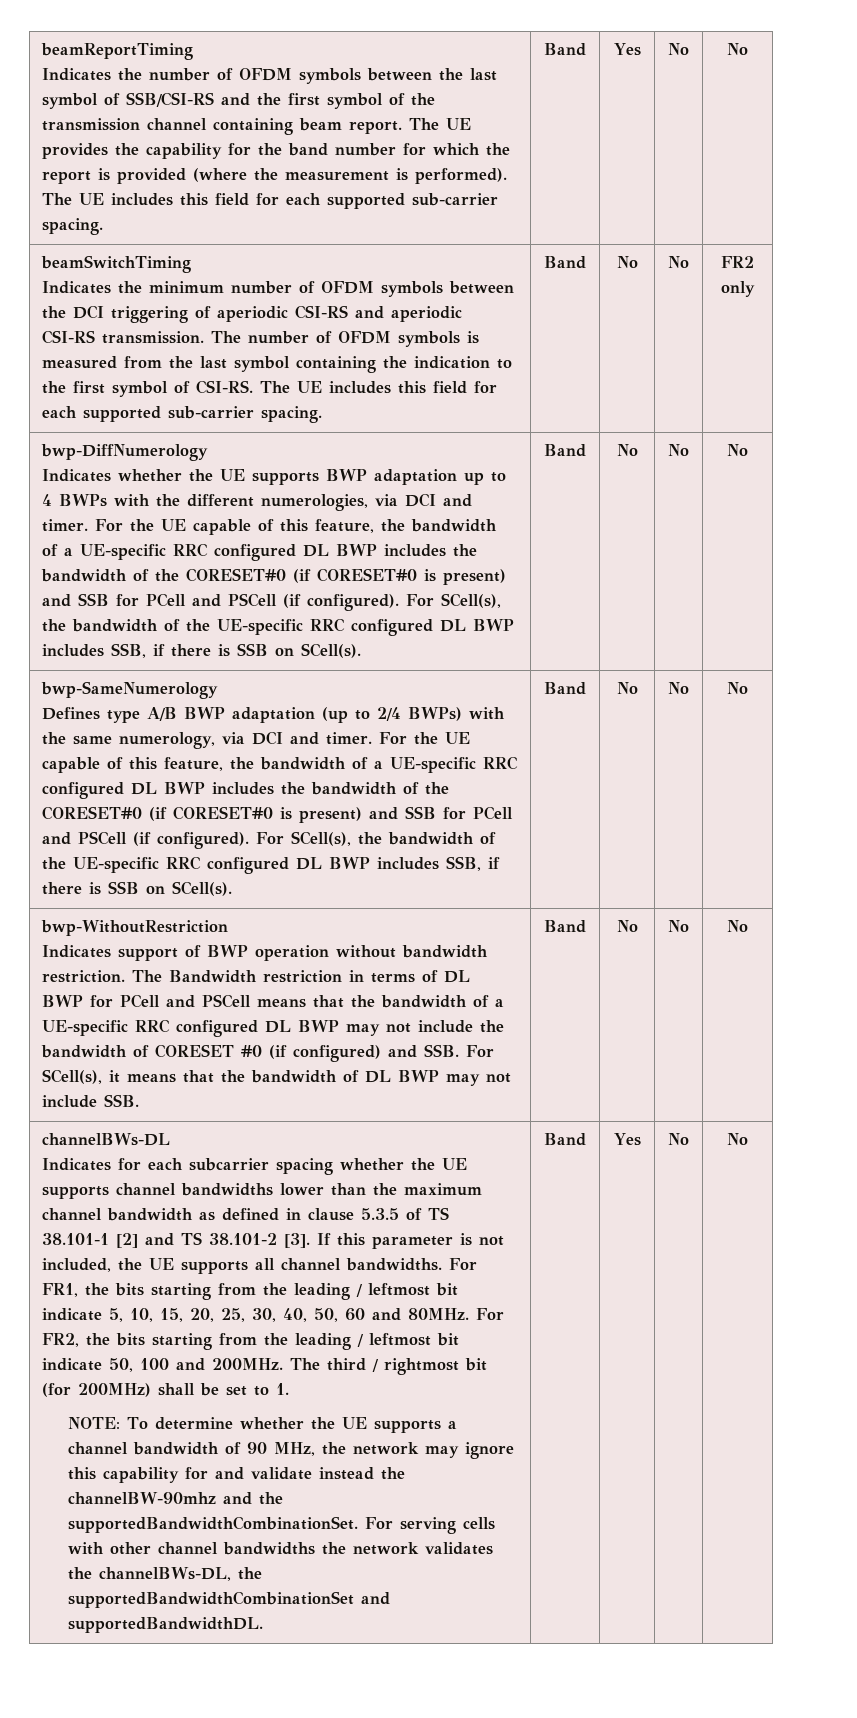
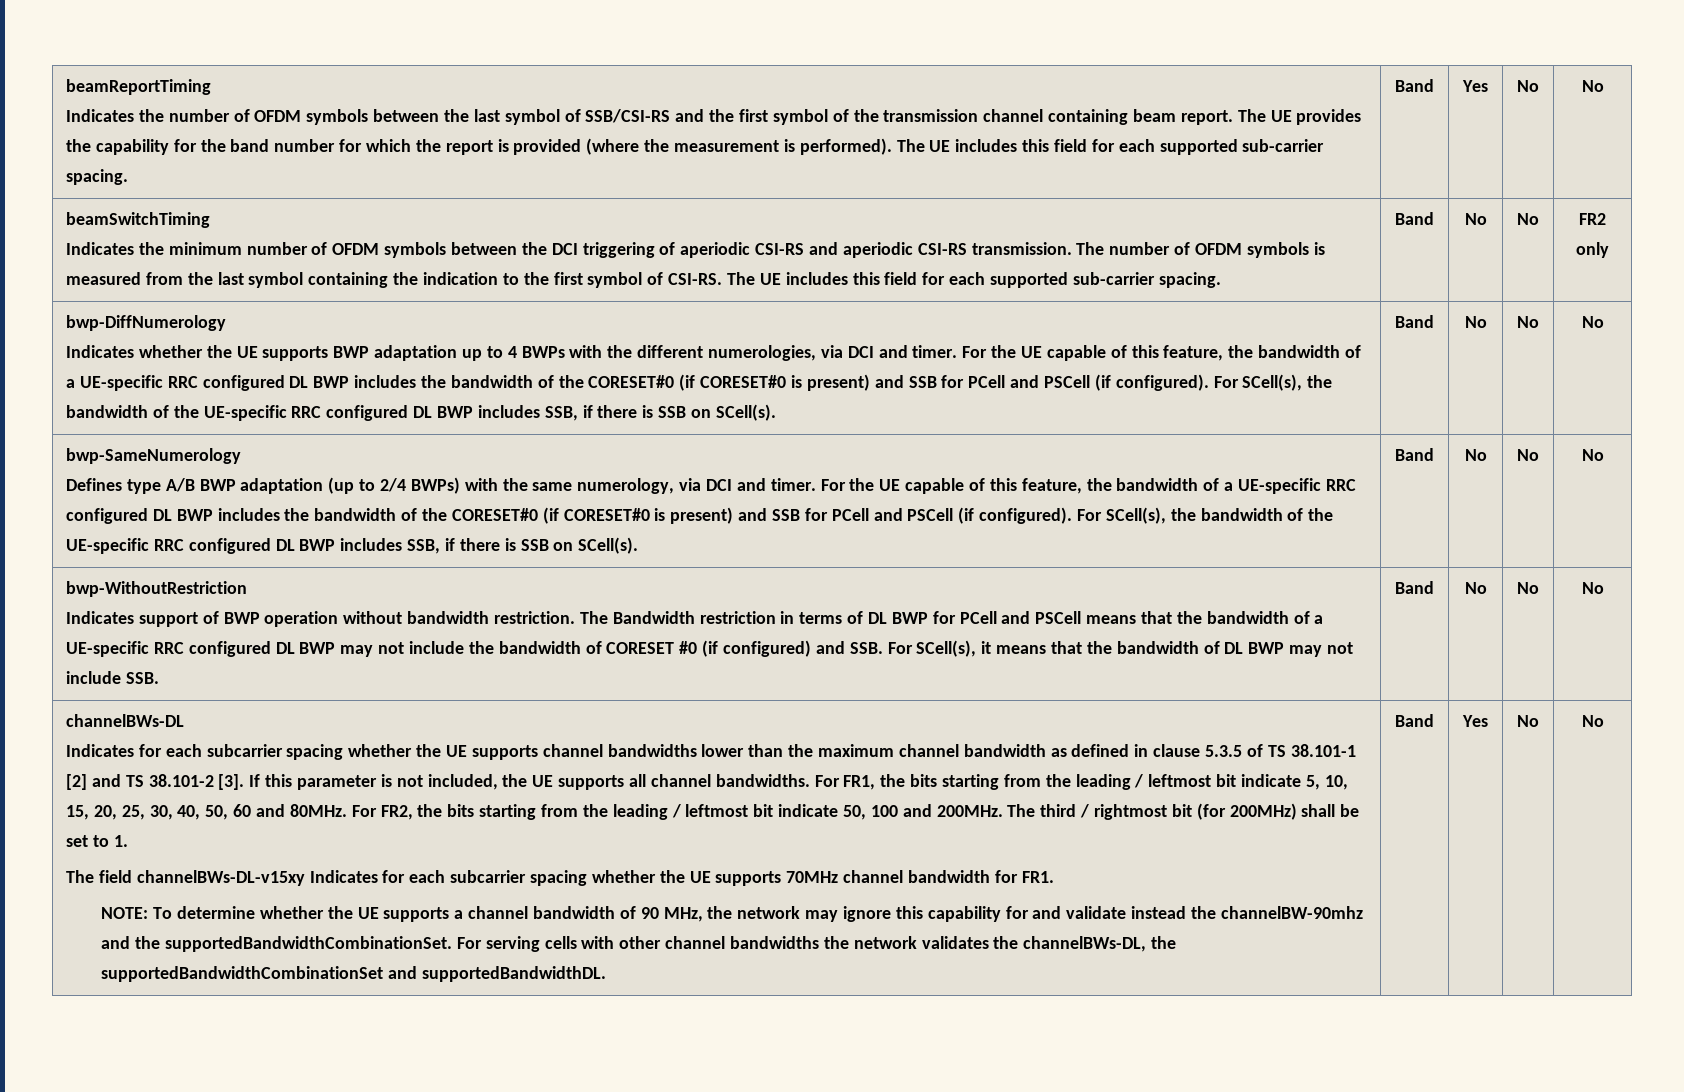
+ The field channelBWs-DL-v15xy Indicates for each subcarrier spacing whether the UE supports 70MHz channel bandwidth for FR1.

